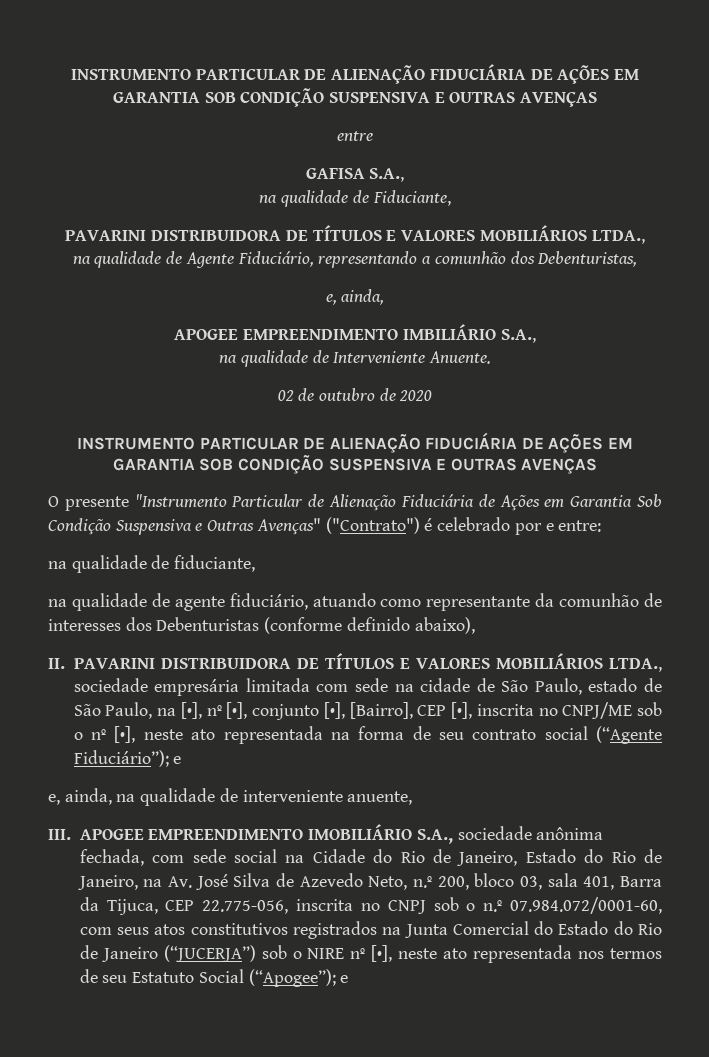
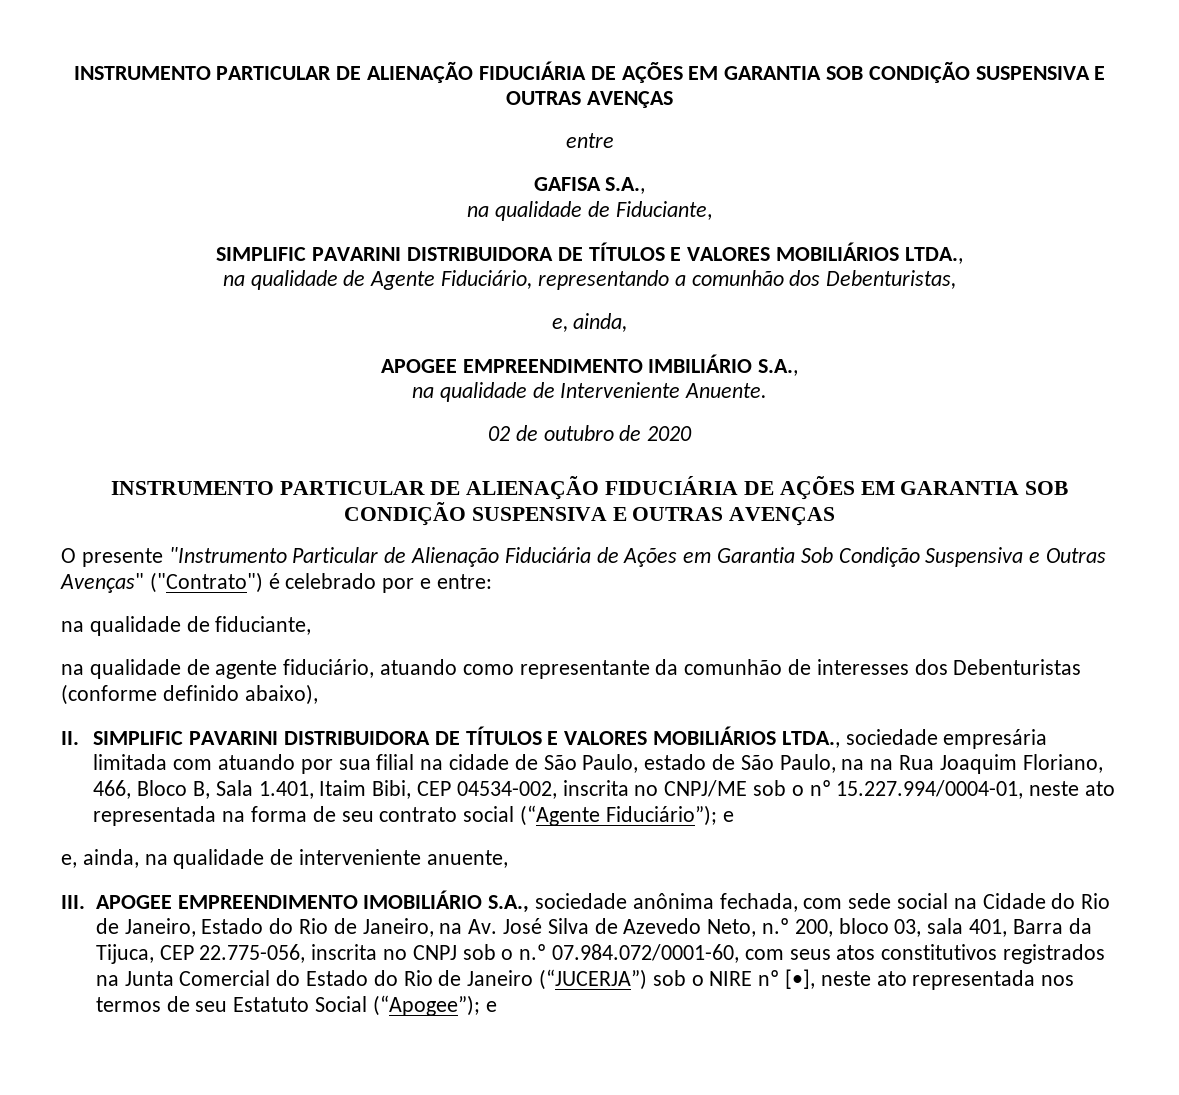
  na qualidade de Fiduciante,
- PAVARINI DISTRIBUIDORA DE TÍTULOS E VALORES MOBILIÁRIOS LTDA.,
+ SIMPLIFIC PAVARINI DISTRIBUIDORA DE TÍTULOS E VALORES MOBILIÁRIOS LTDA.,
- II. PAVARINI DISTRIBUIDORA DE TÍTULOS E VALORES MOBILIÁRIOS LTDA., sociedade empresária limitada com sede na cidade de São Paulo, estado de São Paulo, na [•], nº [•], conjunto [•], [Bairro], CEP [•], inscrita no CNPJ/ME sob o nº [•], neste ato representada na forma de seu contrato social (“Agente Fiduciário”); e
+ II. SIMPLIFIC PAVARINI DISTRIBUIDORA DE TÍTULOS E VALORES MOBILIÁRIOS LTDA., sociedade empresária limitada com atuando por sua filial na cidade de São Paulo, estado de São Paulo, na na Rua Joaquim Floriano, 466, Bloco B, Sala 1.401, Itaim Bibi, CEP 04534-002, inscrita no CNPJ/ME sob o nº 15.227.994/0004-01, neste ato representada na forma de seu contrato social (“Agente Fiduciário”); e

